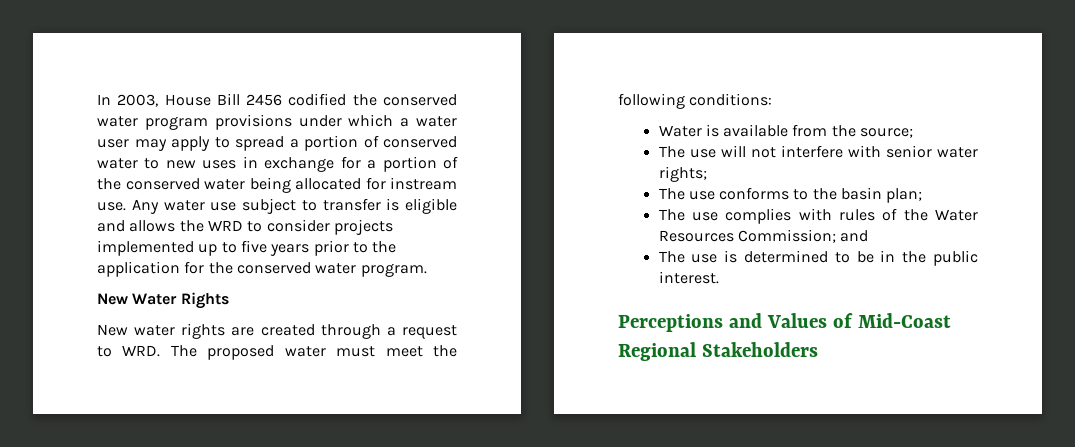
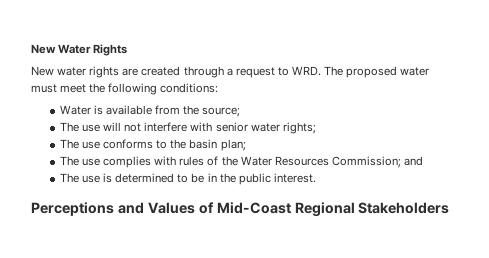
- In 2003, House Bill 2456 codified the conserved water program provisions under which a water user may apply to spread a portion of conserved water to new uses in exchange for a portion of the conserved water being allocated for instream use. Any water use subject to transfer is eligible and allows the WRD to consider projects implemented up to five years prior to the application for the conserved water program.

